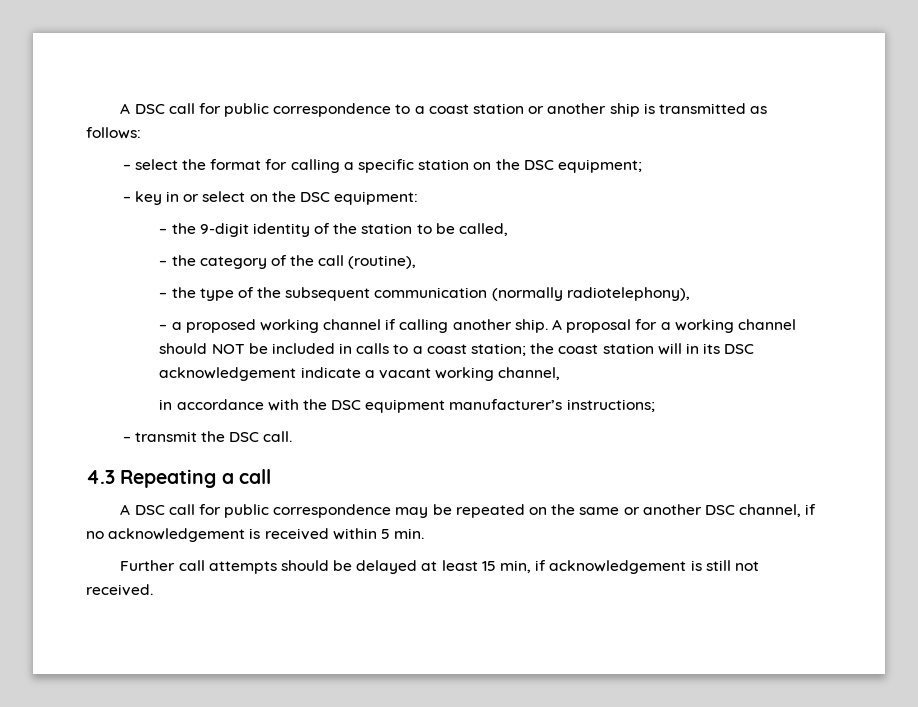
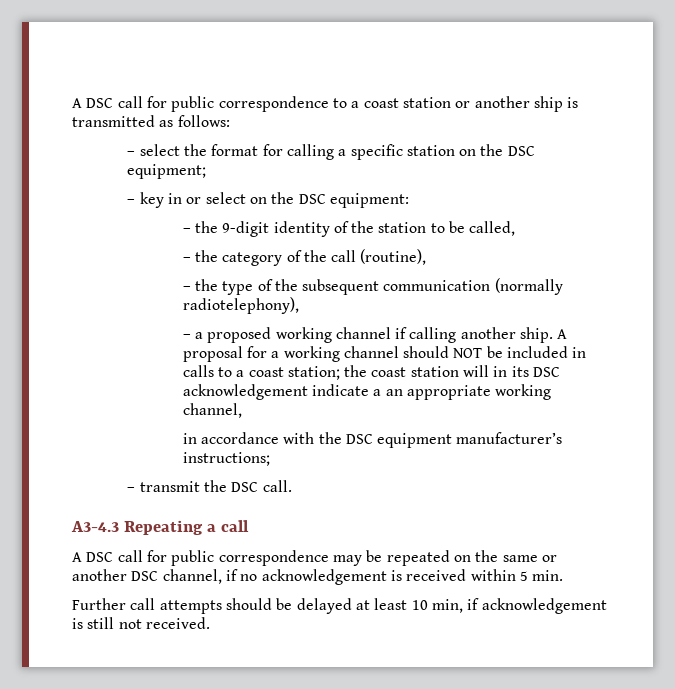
- A proposal for a working channel should NOT be included in calls to a coast station; the coast station will in its DSC acknowledgement indicate a vacant working channel,
+ A proposal for a working channel should NOT be included in calls to a coast station; the coast station will in its DSC acknowledgement indicate a an appropriate working channel,
- 4.3 Repeating a call
+ A3-4.3 Repeating a call
- Further call attempts should be delayed at least 15 min, if acknowledgement is still not received.
+ Further call attempts should be delayed at least 10 min, if acknowledgement is still not received.

